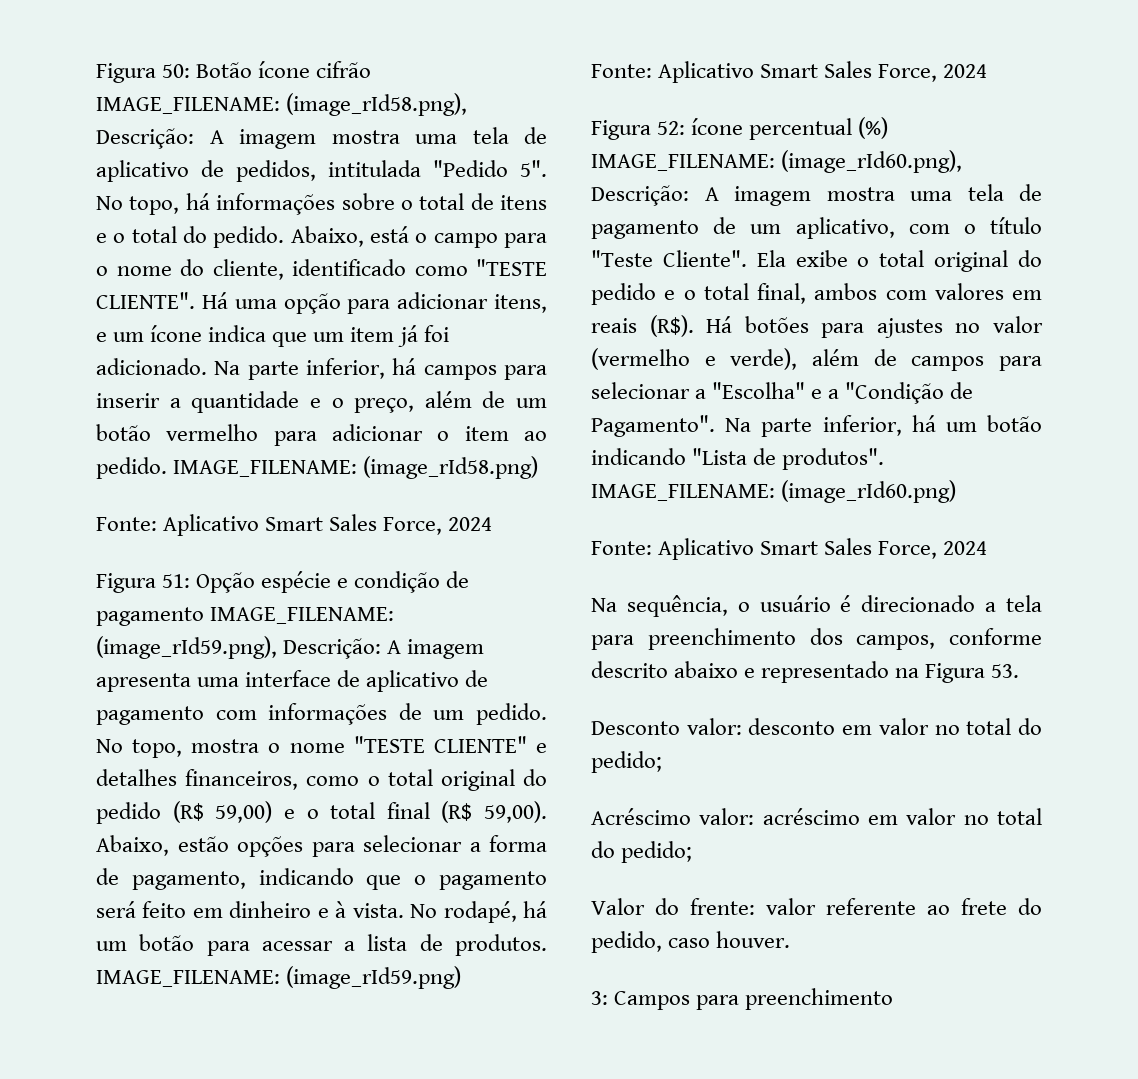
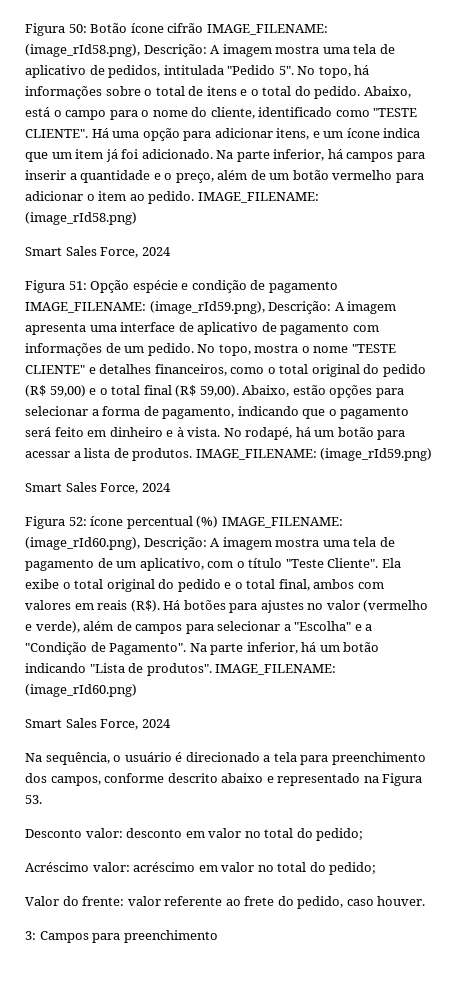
  IMAGE_FILENAME: (image_rId58.png)
- Fonte: Aplicativo Smart Sales Force, 2024
+ Smart Sales Force, 2024
  IMAGE_FILENAME: (image_rId59.png)
- Fonte: Aplicativo Smart Sales Force, 2024
+ Smart Sales Force, 2024
  IMAGE_FILENAME: (image_rId60.png)
- Fonte: Aplicativo Smart Sales Force, 2024
+ Smart Sales Force, 2024

